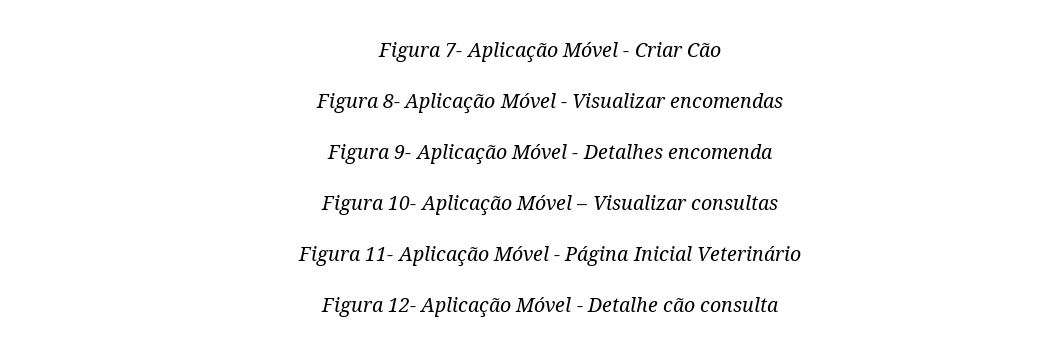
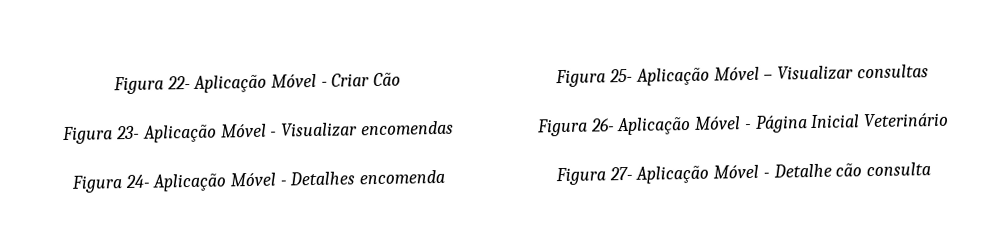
- Figura 7- Aplicação Móvel - Criar Cão
+ Figura 22- Aplicação Móvel - Criar Cão
- Figura 8- Aplicação Móvel - Visualizar encomendas
+ Figura 23- Aplicação Móvel - Visualizar encomendas
- Figura 9- Aplicação Móvel - Detalhes encomenda
+ Figura 24- Aplicação Móvel - Detalhes encomenda
- Figura 10- Aplicação Móvel – Visualizar consultas
+ Figura 25- Aplicação Móvel – Visualizar consultas
- Figura 11- Aplicação Móvel - Página Inicial Veterinário
+ Figura 26- Aplicação Móvel - Página Inicial Veterinário
- Figura 12- Aplicação Móvel - Detalhe cão consulta
+ Figura 27- Aplicação Móvel - Detalhe cão consulta

